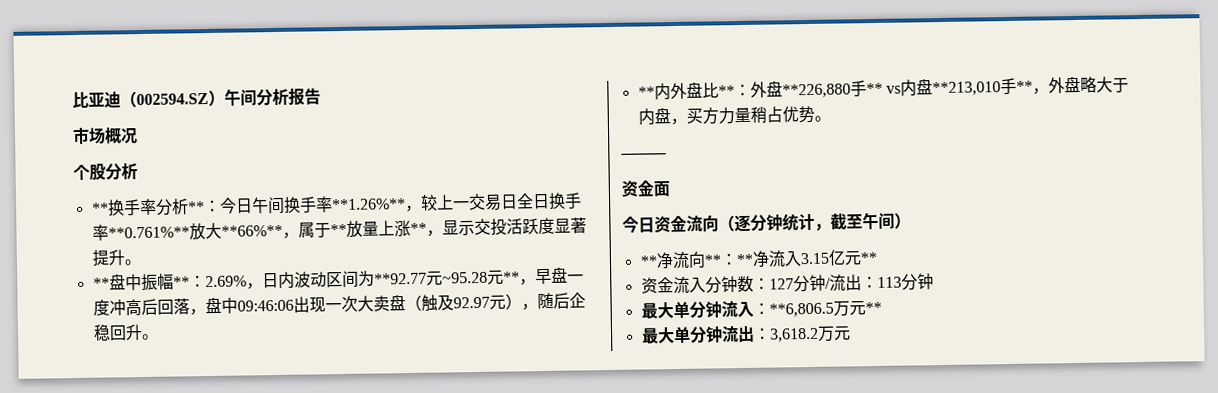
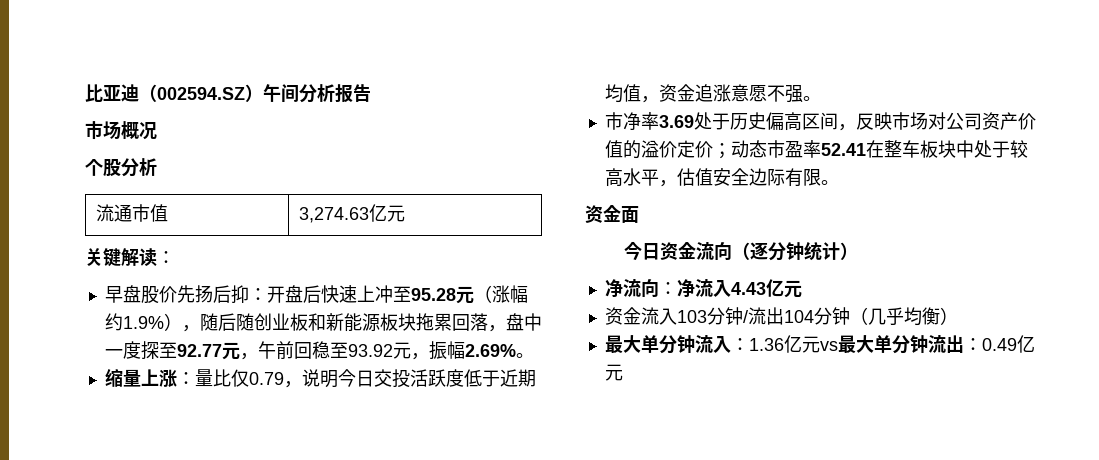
- **换手率分析**：今日午间换手率**1.26%**，较上一交易日全日换手率**0.761%**放大**66%**，属于**放量上涨**，显示交投活跃度显著提升。
- **盘中振幅**：2.69%，日内波动区间为**92.77元~95.28元**，早盘一度冲高后回落，盘中09:46:06出现一次大卖盘（触及92.97元），随后企稳回升。
- **内外盘比**：外盘**226,880手** vs内盘**213,010手**，外盘略大于内盘，买方力量稍占优势。
- ────
+ 流通市值 | 3,274.63亿元
+ 关键解读：
+ 早盘股价先扬后抑：开盘后快速上冲至95.28元（涨幅约1.9%），随后随创业板和新能源板块拖累回落，盘中一度探至92.77元，午前回稳至93.92元，振幅2.69%。
+ 缩量上涨：量比仅0.79，说明今日交投活跃度低于近期均值，资金追涨意愿不强。
+ 市净率3.69处于历史偏高区间，反映市场对公司资产价值的溢价定价；动态市盈率52.41在整车板块中处于较高水平，估值安全边际有限。
- 今日资金流向（逐分钟统计，截至午间）
- **净流向**：**净流入3.15亿元**
+ 今日资金流向（逐分钟统计）
+ 净流向：净流入4.43亿元
- 资金流入分钟数：127分钟/流出：113分钟
+ 资金流入103分钟/流出104分钟（几乎均衡）
- 最大单分钟流入：**6,806.5万元**
- 最大单分钟流出：3,618.2万元
+ 最大单分钟流入：1.36亿元vs最大单分钟流出：0.49亿元

